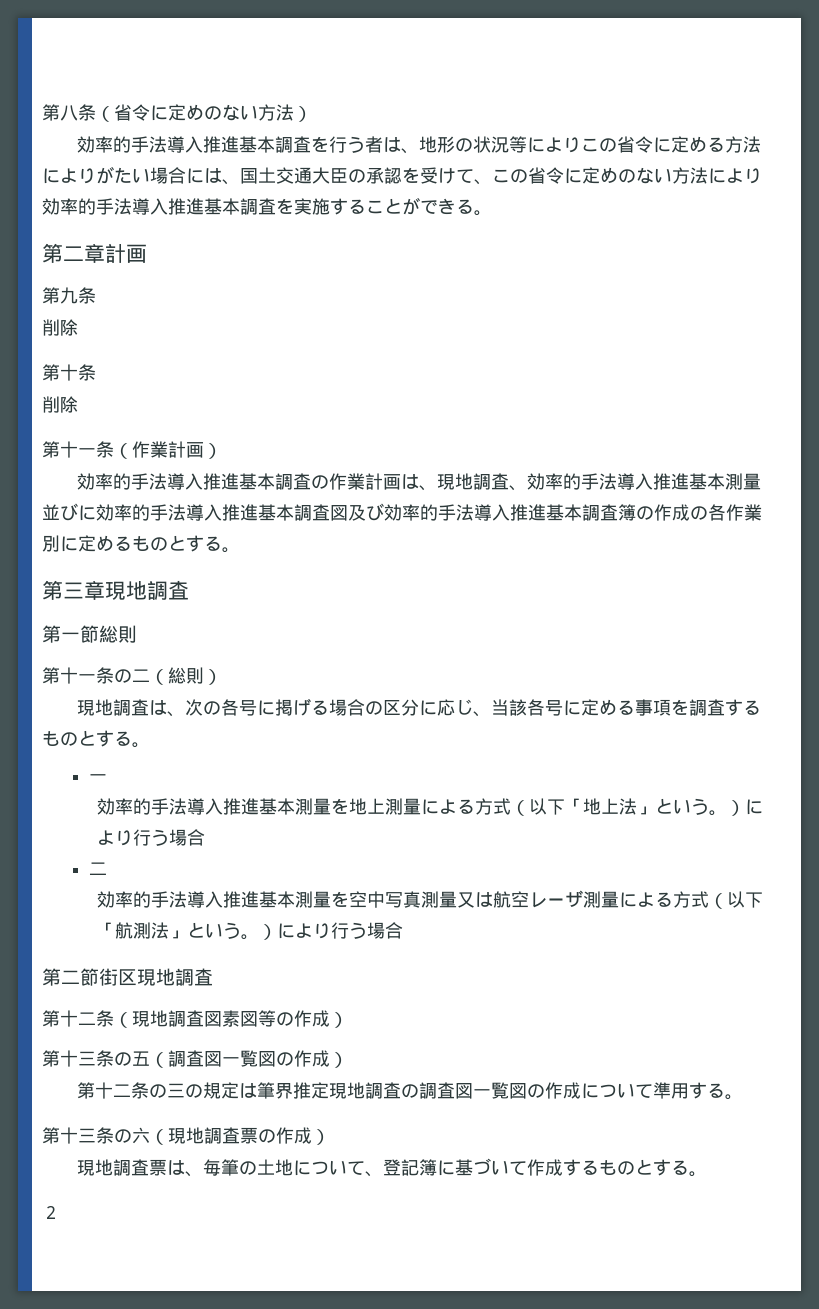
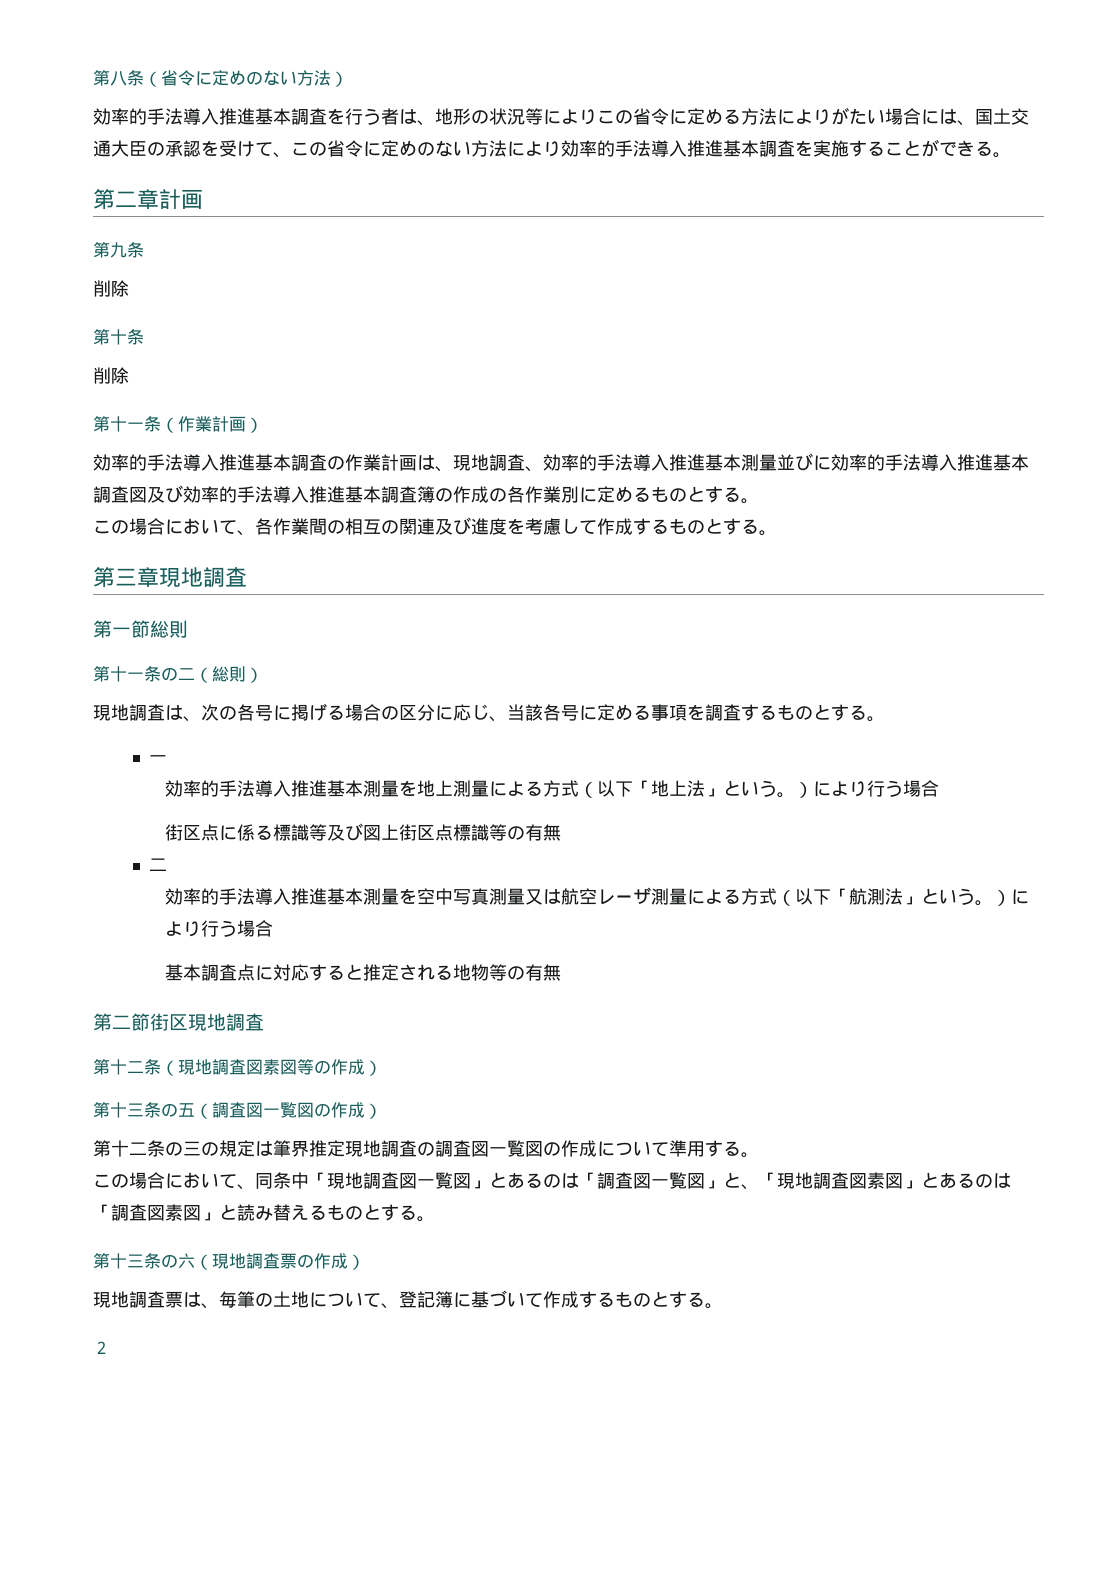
+ この場合において、各作業間の相互の関連及び進度を考慮して作成するものとする。
+ 街区点に係る標識等及び図上街区点標識等の有無
+ 基本調査点に対応すると推定される地物等の有無
+ この場合において、同条中「現地調査図一覧図」とあるのは「調査図一覧図」と、「現地調査図素図」とあるのは「調査図素図」と読み替えるものとする。

